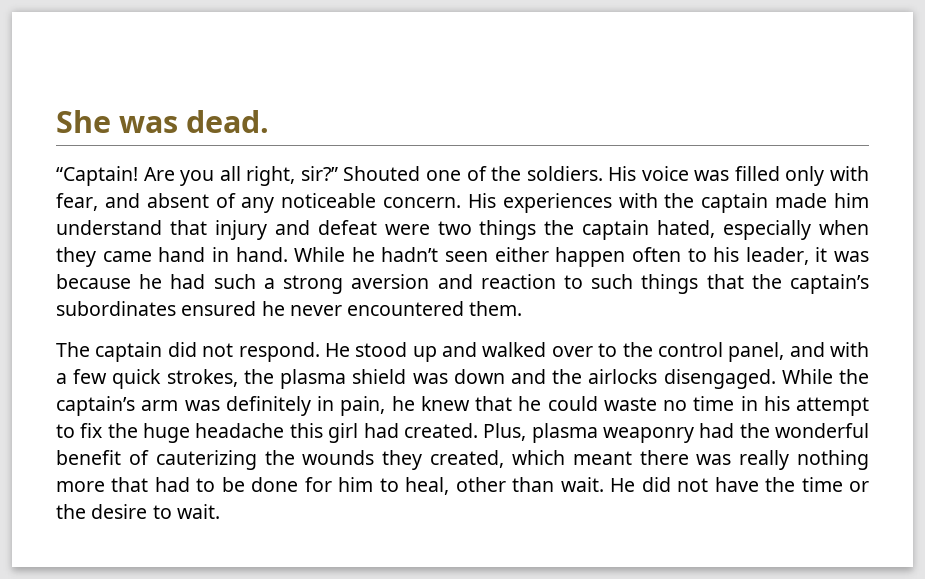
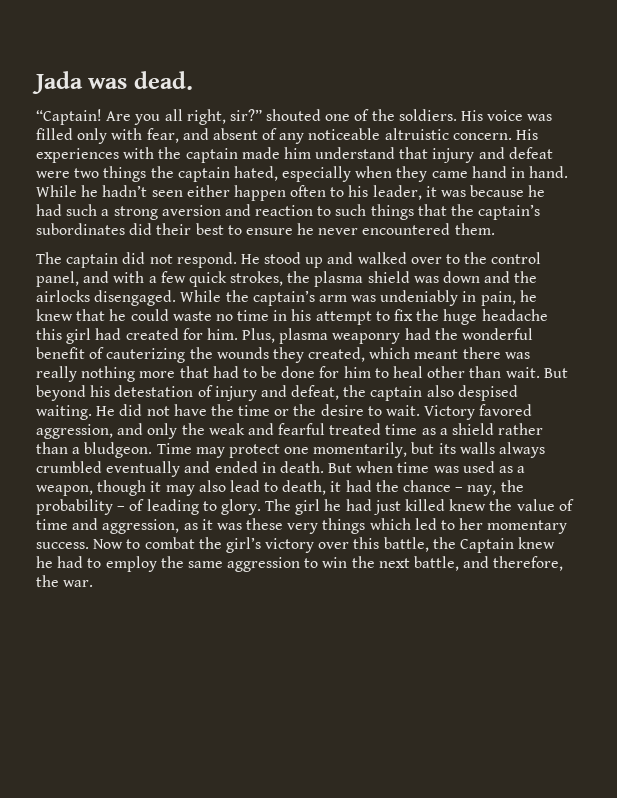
- She was dead.
+ Jada was dead.
- Are you all right, sir?” Shouted one of the soldiers.
+ Are you all right, sir?” shouted one of the soldiers.
- His voice was filled only with fear, and absent of any noticeable concern.
+ His voice was filled only with fear, and absent of any noticeable altruistic concern.
- While he hadn’t seen either happen often to his leader, it was because he had such a strong aversion and reaction to such things that the captain’s subordinates ensured he never encountered them.
+ While he hadn’t seen either happen often to his leader, it was because he had such a strong aversion and reaction to such things that the captain’s subordinates did their best to ensure he never encountered them.
- While the captain’s arm was definitely in pain, he knew that he could waste no time in his attempt to fix the huge headache this girl had created.
+ While the captain’s arm was undeniably in pain, he knew that he could waste no time in his attempt to fix the huge headache this girl had created for him.
- Plus, plasma weaponry had the wonderful benefit of cauterizing the wounds they created, which meant there was really nothing more that had to be done for him to heal, other than wait.
+ Plus, plasma weaponry had the wonderful benefit of cauterizing the wounds they created, which meant there was really nothing more that had to be done for him to heal other than wait.
+ But beyond his detestation of injury and defeat, the captain also despised waiting.
+ Victory favored aggression, and only the weak and fearful treated time as a shield rather than a bludgeon. Time may protect one momentarily, but its walls always crumbled eventually and ended in death. But when time was used as a weapon, though it may also lead to death, it had the chance – nay, the probability – of leading to glory. The girl he had just killed knew the value of time and aggression, as it was these very things which led to her momentary success. Now to combat the girl’s victory over this battle, the Captain knew he had to employ the same aggression to win the next battle, and therefore, the war.

